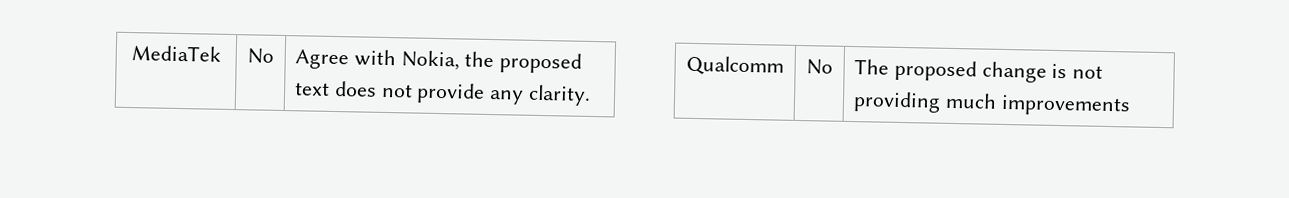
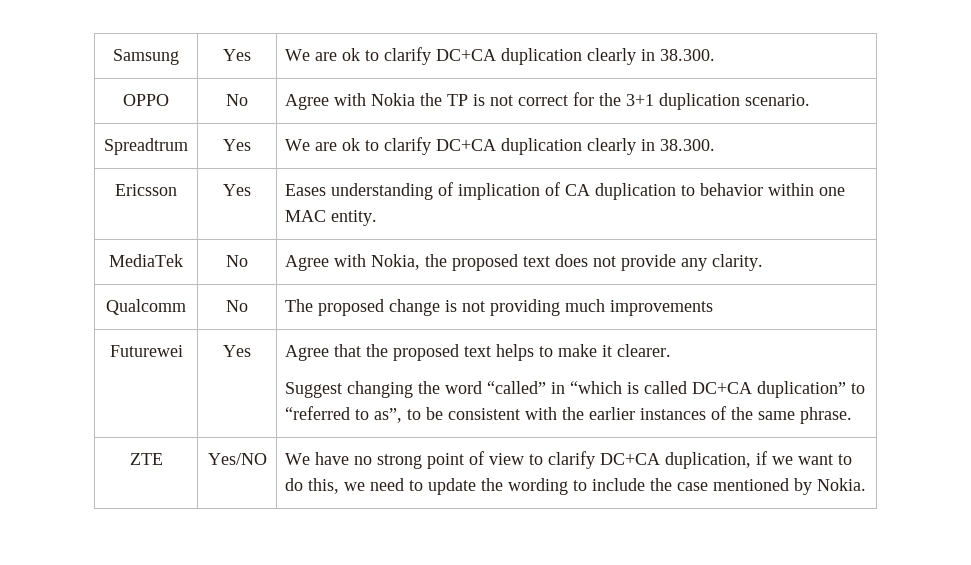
+ Samsung | Yes | We are ok to clarify DC+CA duplication clearly in 38.300.
+ OPPO | No | Agree with Nokia the TP is not correct for the 3+1 duplication scenario.
+ Spreadtrum | Yes | We are ok to clarify DC+CA duplication clearly in 38.300.
+ Ericsson | Yes | Eases understanding of implication of CA duplication to behavior within one MAC entity.
+ Futurewei | Yes | Agree that the proposed text helps to make it clearer.
+ Suggest changing the word “called” in “which is called DC+CA duplication” to “referred to as”, to be consistent with the earlier instances of the same phrase.
+ ZTE | Yes/NO | We have no strong point of view to clarify DC+CA duplication, if we want to do this, we need to update the wording to include the case mentioned by Nokia.

